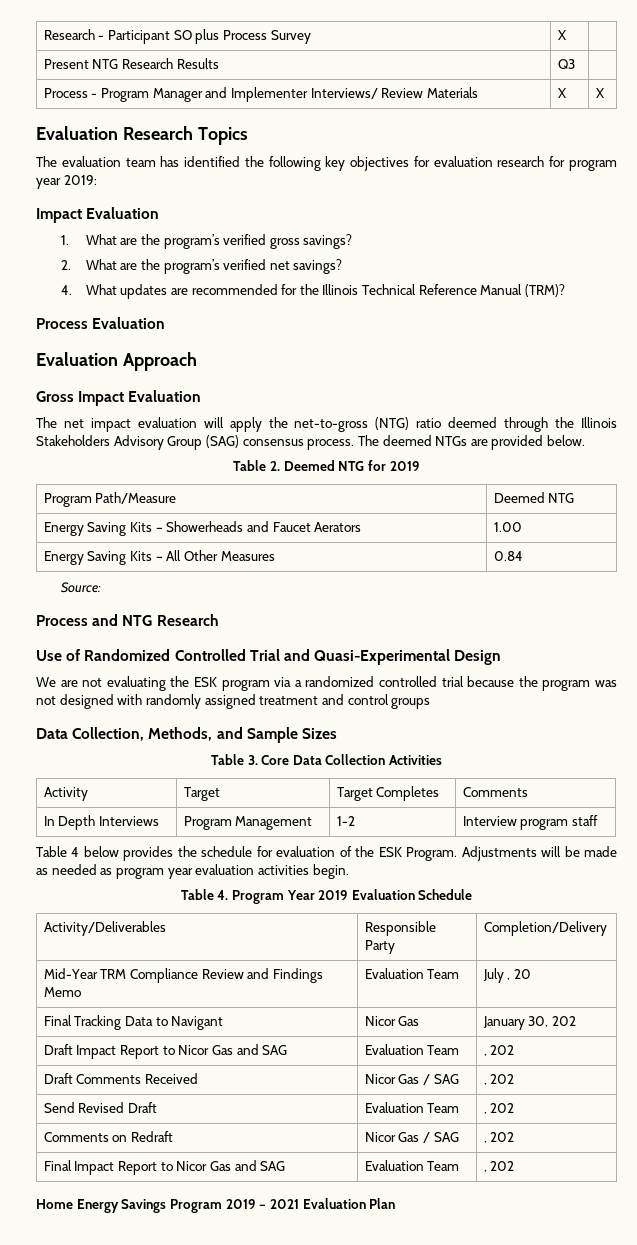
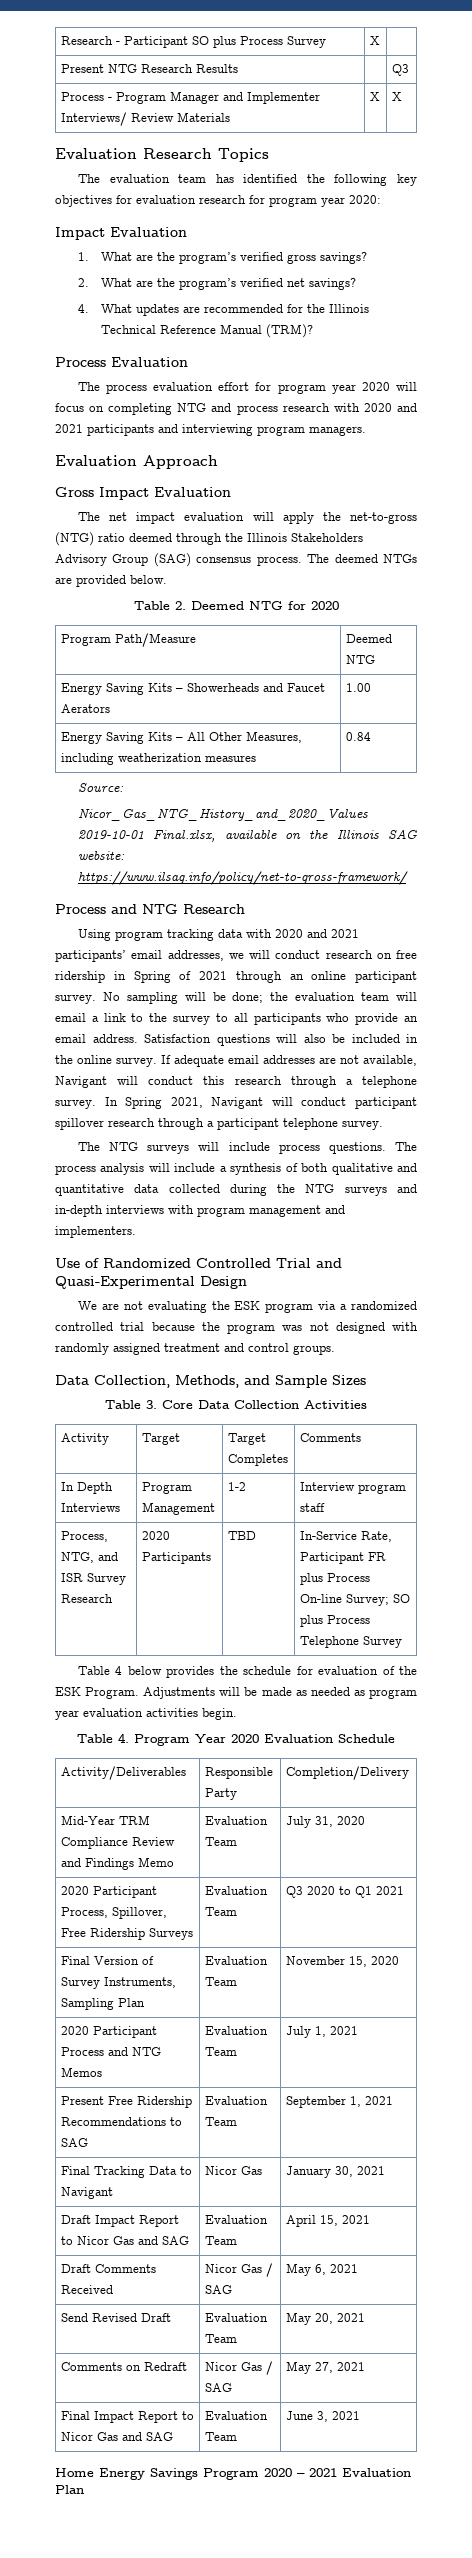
- Present NTG Research Results | Q3 |
+ Present NTG Research Results | | Q3
- The evaluation team has identified the following key objectives for evaluation research for program year 2019:
+ The evaluation team has identified the following key objectives for evaluation research for program year 2020:
+ The process evaluation effort for program year 2020 will focus on completing NTG and process research with 2020 and 2021 participants and interviewing program managers.
- Table 2. Deemed NTG for 2019
+ Table 2. Deemed NTG for 2020
- Energy Saving Kits – All Other Measures | 0.84
+ Energy Saving Kits – All Other Measures, including weatherization measures | 0.84
  Source:
+ Nicor_Gas_NTG_History_and_2020_Values 2019-10-01 Final.xlsx, available on the Illinois SAG website: https://www.ilsag.info/policy/net-to-gross-framework/
  Process and NTG Research
+ Using program tracking data with 2020 and 2021 participants’ email addresses, we will conduct research on free ridership in Spring of 2021 through an online participant survey. No sampling will be done; the evaluation team will email a link to the survey to all participants who provide an email address. Satisfaction questions will also be included in the online survey. If adequate email addresses are not available, Navigant will conduct this research through a telephone survey. In Spring 2021, Navigant will conduct participant spillover research through a participant telephone survey.
+ The NTG surveys will include process questions. The process analysis will include a synthesis of both qualitative and quantitative data collected during the NTG surveys and in-depth interviews with program management and implementers.
- We are not evaluating the ESK program via a randomized controlled trial because the program was not designed with randomly assigned treatment and control groups
+ We are not evaluating the ESK program via a randomized controlled trial because the program was not designed with randomly assigned treatment and control groups.
+ Process, NTG, and ISR Survey Research | 2020 Participants | TBD | In-Service Rate, Participant FR plus Process On-line Survey; SO plus Process Telephone Survey
- Table 4. Program Year 2019 Evaluation Schedule
+ Table 4. Program Year 2020 Evaluation Schedule
- Mid-Year TRM Compliance Review and Findings Memo | Evaluation Team | July , 20
+ Mid-Year TRM Compliance Review and Findings Memo | Evaluation Team | July 31, 2020
+ 2020 Participant Process, Spillover, Free Ridership Surveys | Evaluation Team | Q3 2020 to Q1 2021
+ Final Version of Survey Instruments, Sampling Plan | Evaluation Team | November 15, 2020
+ 2020 Participant Process and NTG Memos | Evaluation Team | July 1, 2021
+ Present Free Ridership Recommendations to SAG | Evaluation Team | September 1, 2021
- Final Tracking Data to Navigant | Nicor Gas | January 30, 202
+ Final Tracking Data to Navigant | Nicor Gas | January 30, 2021
- Draft Impact Report to Nicor Gas and SAG | Evaluation Team | , 202
+ Draft Impact Report to Nicor Gas and SAG | Evaluation Team | April 15, 2021
- Draft Comments Received | Nicor Gas / SAG | , 202
+ Draft Comments Received | Nicor Gas / SAG | May 6, 2021
- Send Revised Draft | Evaluation Team | , 202
+ Send Revised Draft | Evaluation Team | May 20, 2021
- Comments on Redraft | Nicor Gas / SAG | , 202
+ Comments on Redraft | Nicor Gas / SAG | May 27, 2021
- Final Impact Report to Nicor Gas and SAG | Evaluation Team | , 202
+ Final Impact Report to Nicor Gas and SAG | Evaluation Team | June 3, 2021
- Home Energy Savings Program 2019 – 2021 Evaluation Plan
+ Home Energy Savings Program 2020 – 2021 Evaluation Plan

